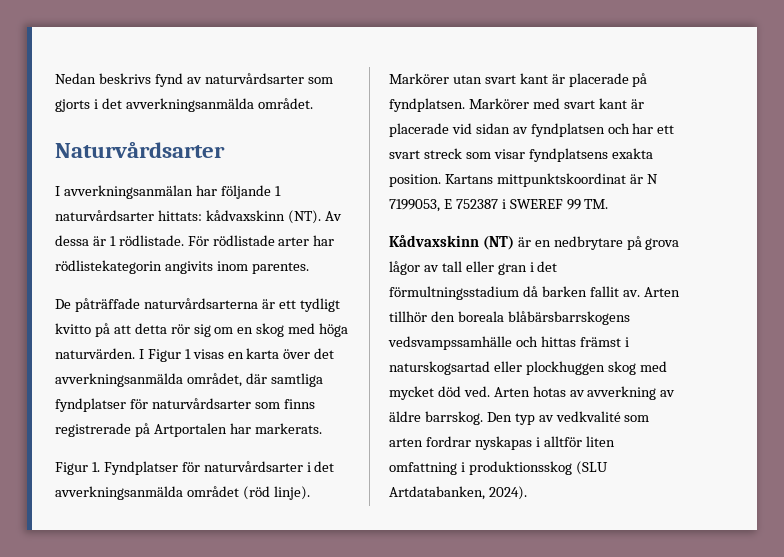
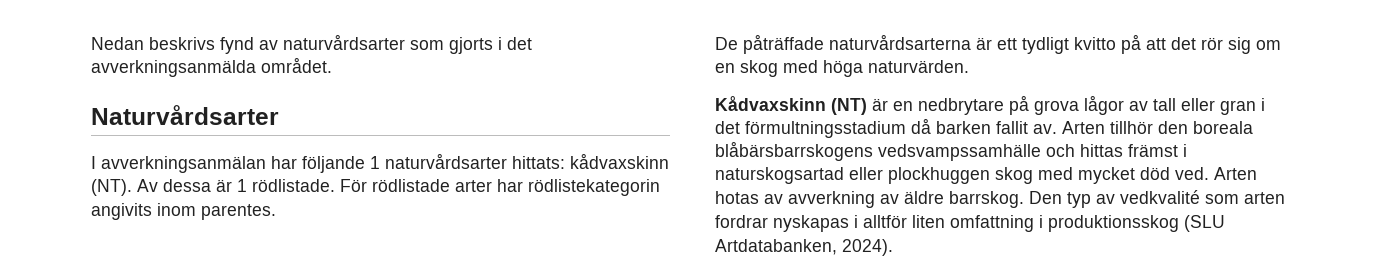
- De påträffade naturvårdsarterna är ett tydligt kvitto på att detta rör sig om en skog med höga naturvärden. I Figur 1 visas en karta över det avverkningsanmälda området, där samtliga fyndplatser för naturvårdsarter som finns registrerade på Artportalen har markerats.
- Figur 1. Fyndplatser för naturvårdsarter i det avverkningsanmälda området (röd linje). Markörer utan svart kant är placerade på fyndplatsen. Markörer med svart kant är placerade vid sidan av fyndplatsen och har ett svart streck som visar fyndplatsens exakta position. Kartans mittpunktskoordinat är N 7199053, E 752387 i SWEREF 99 TM.
+ De påträffade naturvårdsarterna är ett tydligt kvitto på att det rör sig om en skog med höga naturvärden.

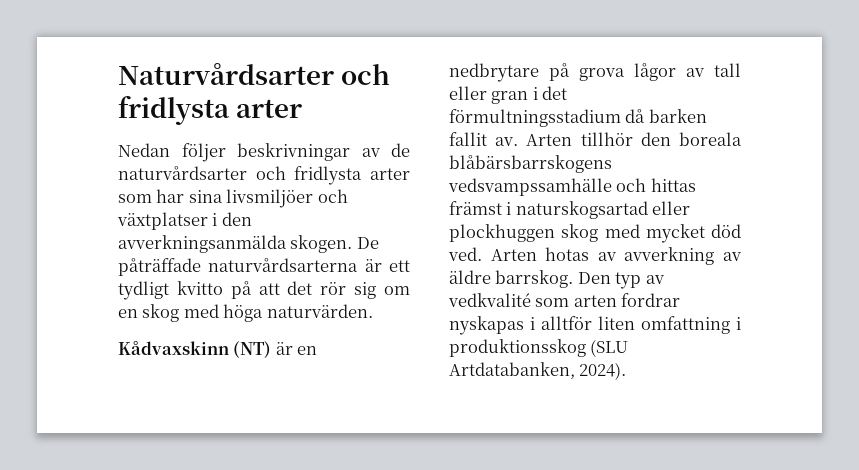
- Nedan beskrivs fynd av naturvårdsarter som gjorts i det avverkningsanmälda området.
- Naturvårdsarter
- I avverkningsanmälan har följande 1 naturvårdsarter hittats: kådvaxskinn (NT). Av dessa är 1 rödlistade. För rödlistade arter har rödlistekategorin angivits inom parentes.
- De påträffade naturvårdsarterna är ett tydligt kvitto på att det rör sig om en skog med höga naturvärden.
+ Naturvårdsarter och fridlysta arter
+ Nedan följer beskrivningar av de naturvårdsarter och fridlysta arter som har sina livsmiljöer och växtplatser i den avverkningsanmälda skogen. De påträffade naturvårdsarterna är ett tydligt kvitto på att det rör sig om en skog med höga naturvärden.

